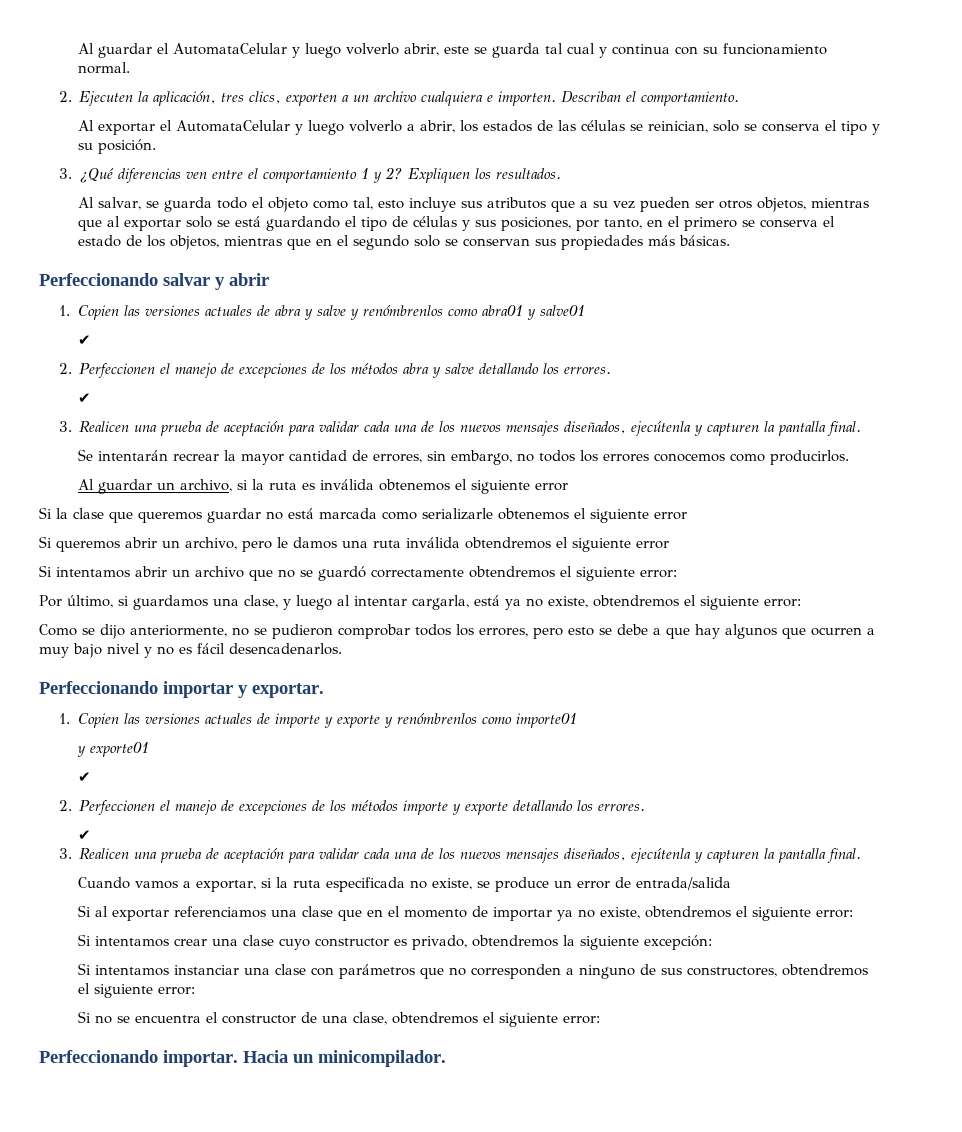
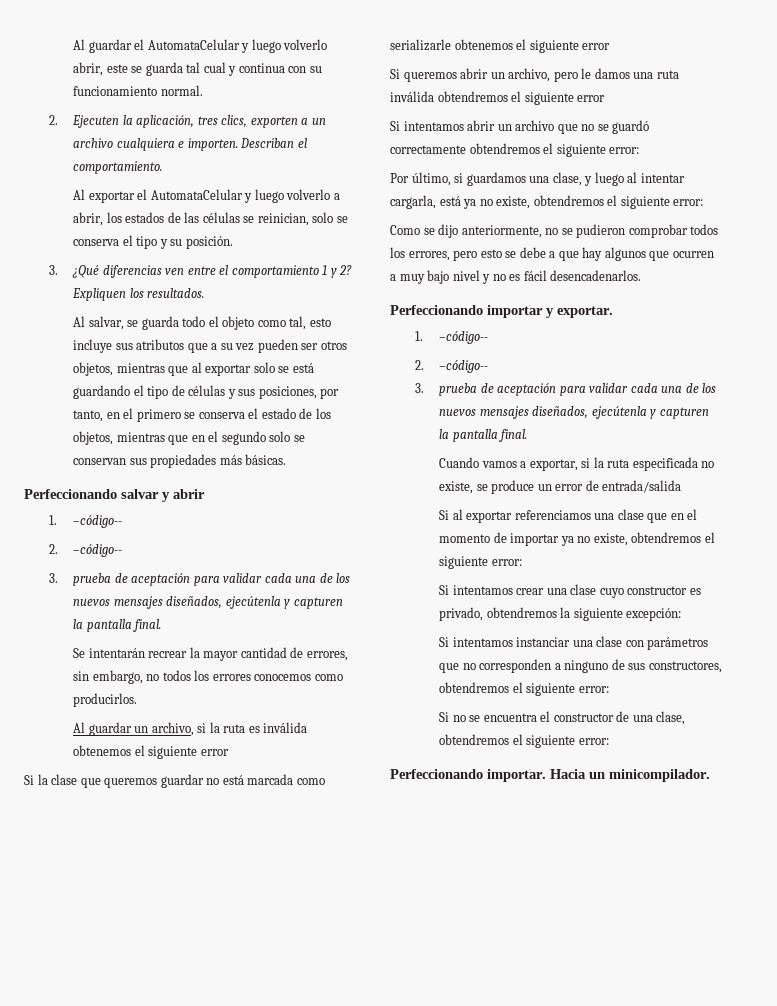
  Perfeccionando salvar y abrir
- 1. Copien las versiones actuales de abra y salve y renómbrenlos como abra01 y salve01
- ✔
- 2. Perfeccionen el manejo de excepciones de los métodos abra y salve detallando los errores.
- ✔
- 3. Realicen una prueba de aceptación para validar cada una de los nuevos mensajes diseñados, ejecútenla y capturen la pantalla final.
+ 1. –código--
+ 2. –código--
+ 3. prueba de aceptación para validar cada una de los nuevos mensajes diseñados, ejecútenla y capturen la pantalla final.
  Perfeccionando importar y exportar.
- 1. Copien las versiones actuales de importe y exporte y renómbrenlos como importe01
- y exporte01
- ✔
- 2. Perfeccionen el manejo de excepciones de los métodos importe y exporte detallando los errores.
- ✔
- 3. Realicen una prueba de aceptación para validar cada una de los nuevos mensajes diseñados, ejecútenla y capturen la pantalla final.
+ 1. –código--
+ 2. –código--
+ 3. prueba de aceptación para validar cada una de los nuevos mensajes diseñados, ejecútenla y capturen la pantalla final.

